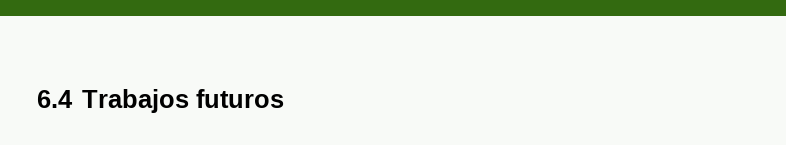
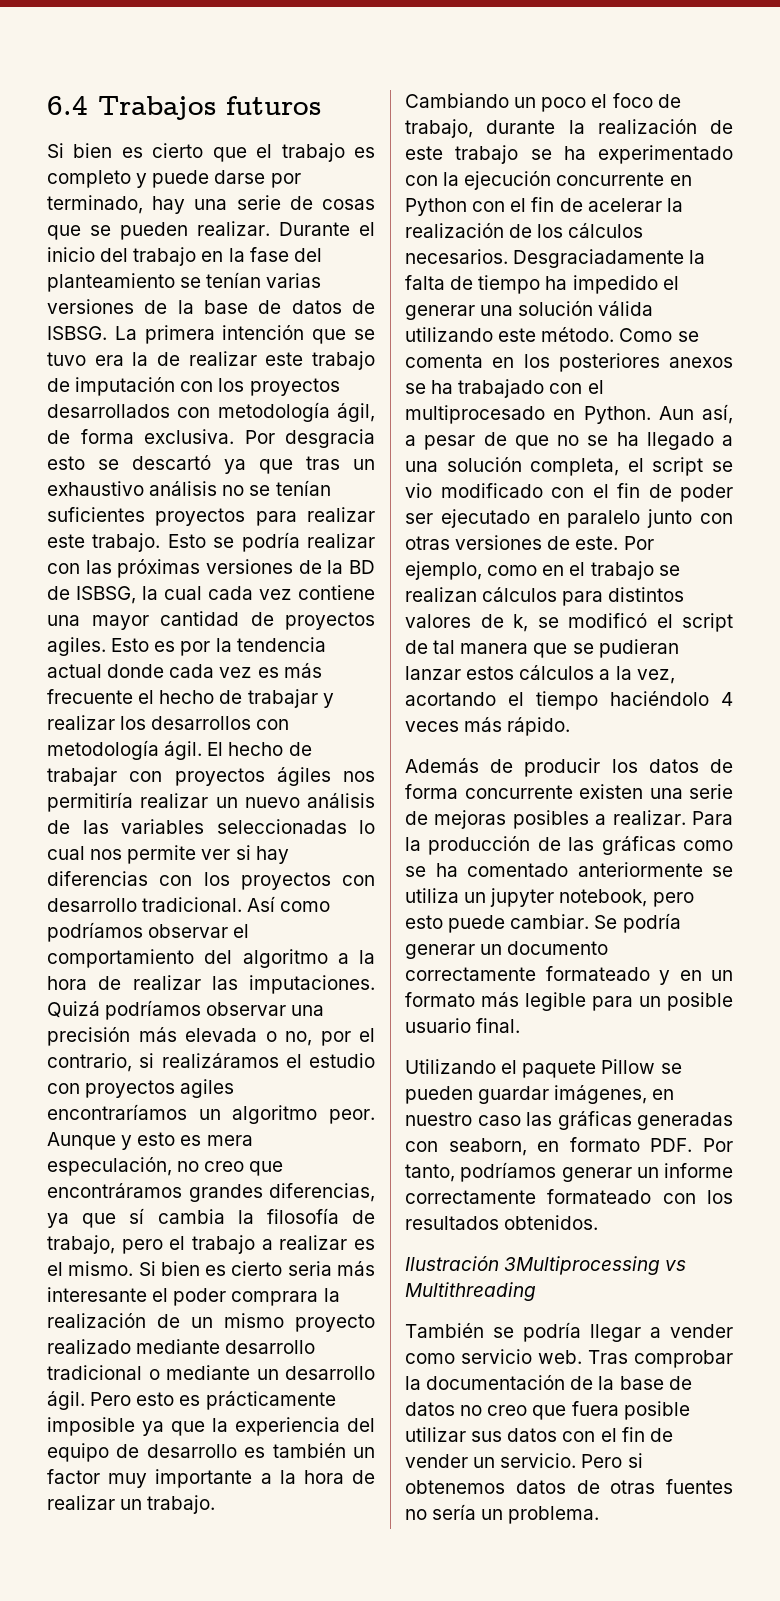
+ Si bien es cierto que el trabajo es completo y puede darse por terminado, hay una serie de cosas que se pueden realizar. Durante el inicio del trabajo en la fase del planteamiento se tenían varias versiones de la base de datos de ISBSG. La primera intención que se tuvo era la de realizar este trabajo de imputación con los proyectos desarrollados con metodología ágil, de forma exclusiva. Por desgracia esto se descartó ya que tras un exhaustivo análisis no se tenían suficientes proyectos para realizar este trabajo. Esto se podría realizar con las próximas versiones de la BD de ISBSG, la cual cada vez contiene una mayor cantidad de proyectos agiles. Esto es por la tendencia actual donde cada vez es más frecuente el hecho de trabajar y realizar los desarrollos con metodología ágil. El hecho de trabajar con proyectos ágiles nos permitiría realizar un nuevo análisis de las variables seleccionadas lo cual nos permite ver si hay diferencias con los proyectos con desarrollo tradicional. Así como podríamos observar el comportamiento del algoritmo a la hora de realizar las imputaciones. Quizá podríamos observar una precisión más elevada o no, por el contrario, si realizáramos el estudio con proyectos agiles encontraríamos un algoritmo peor. Aunque y esto es mera especulación, no creo que encontráramos grandes diferencias, ya que sí cambia la filosofía de trabajo, pero el trabajo a realizar es el mismo. Si bien es cierto seria más interesante el poder comprara la realización de un mismo proyecto realizado mediante desarrollo tradicional o mediante un desarrollo ágil. Pero esto es prácticamente imposible ya que la experiencia del equipo de desarrollo es también un factor muy importante a la hora de realizar un trabajo.
+ Cambiando un poco el foco de trabajo, durante la realización de este trabajo se ha experimentado con la ejecución concurrente en Python con el fin de acelerar la realización de los cálculos necesarios. Desgraciadamente la falta de tiempo ha impedido el generar una solución válida utilizando este método. Como se comenta en los posteriores anexos se ha trabajado con el multiprocesado en Python. Aun así, a pesar de que no se ha llegado a una solución completa, el script se vio modificado con el fin de poder ser ejecutado en paralelo junto con otras versiones de este. Por ejemplo, como en el trabajo se realizan cálculos para distintos valores de k, se modificó el script de tal manera que se pudieran lanzar estos cálculos a la vez, acortando el tiempo haciéndolo 4 veces más rápido.
+ Además de producir los datos de forma concurrente existen una serie de mejoras posibles a realizar. Para la producción de las gráficas como se ha comentado anteriormente se utiliza un jupyter notebook, pero esto puede cambiar. Se podría generar un documento correctamente formateado y en un formato más legible para un posible usuario final.
+ Utilizando el paquete Pillow se pueden guardar imágenes, en nuestro caso las gráficas generadas con seaborn, en formato PDF. Por tanto, podríamos generar un informe correctamente formateado con los resultados obtenidos.
+ Ilustración 3Multiprocessing vs Multithreading
+ También se podría llegar a vender como servicio web. Tras comprobar la documentación de la base de datos no creo que fuera posible utilizar sus datos con el fin de vender un servicio. Pero si obtenemos datos de otras fuentes no sería un problema.

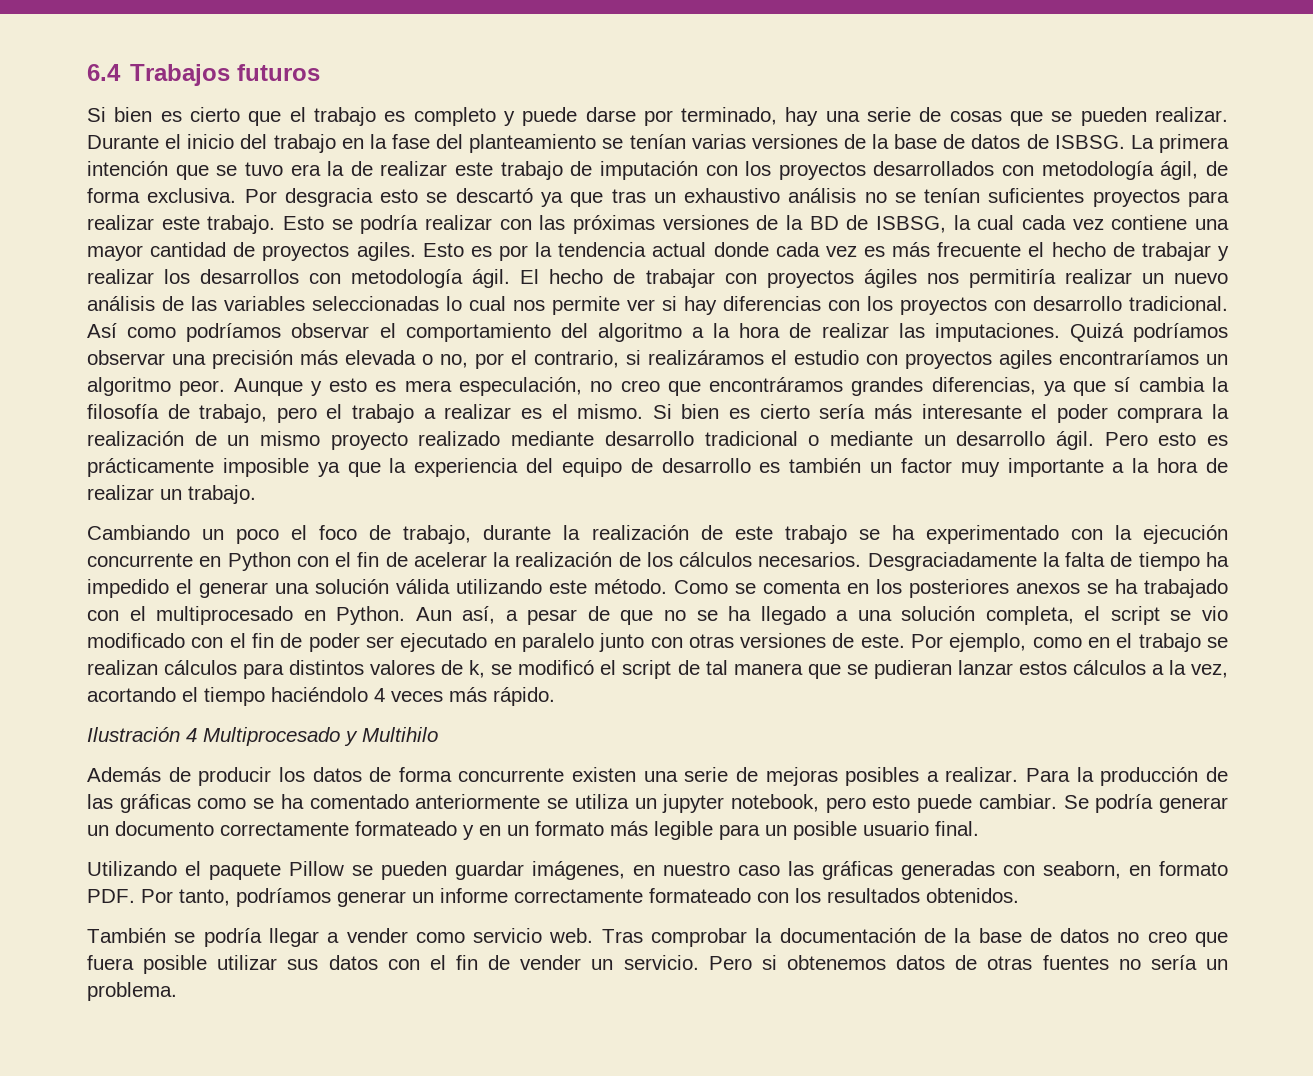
- Si bien es cierto seria más interesante el poder comprara la realización de un mismo proyecto realizado mediante desarrollo tradicional o mediante un desarrollo ágil.
+ Si bien es cierto sería más interesante el poder comprara la realización de un mismo proyecto realizado mediante desarrollo tradicional o mediante un desarrollo ágil.
+ Ilustración 4 Multiprocesado y Multihilo
- Ilustración 3Multiprocessing vs Multithreading

